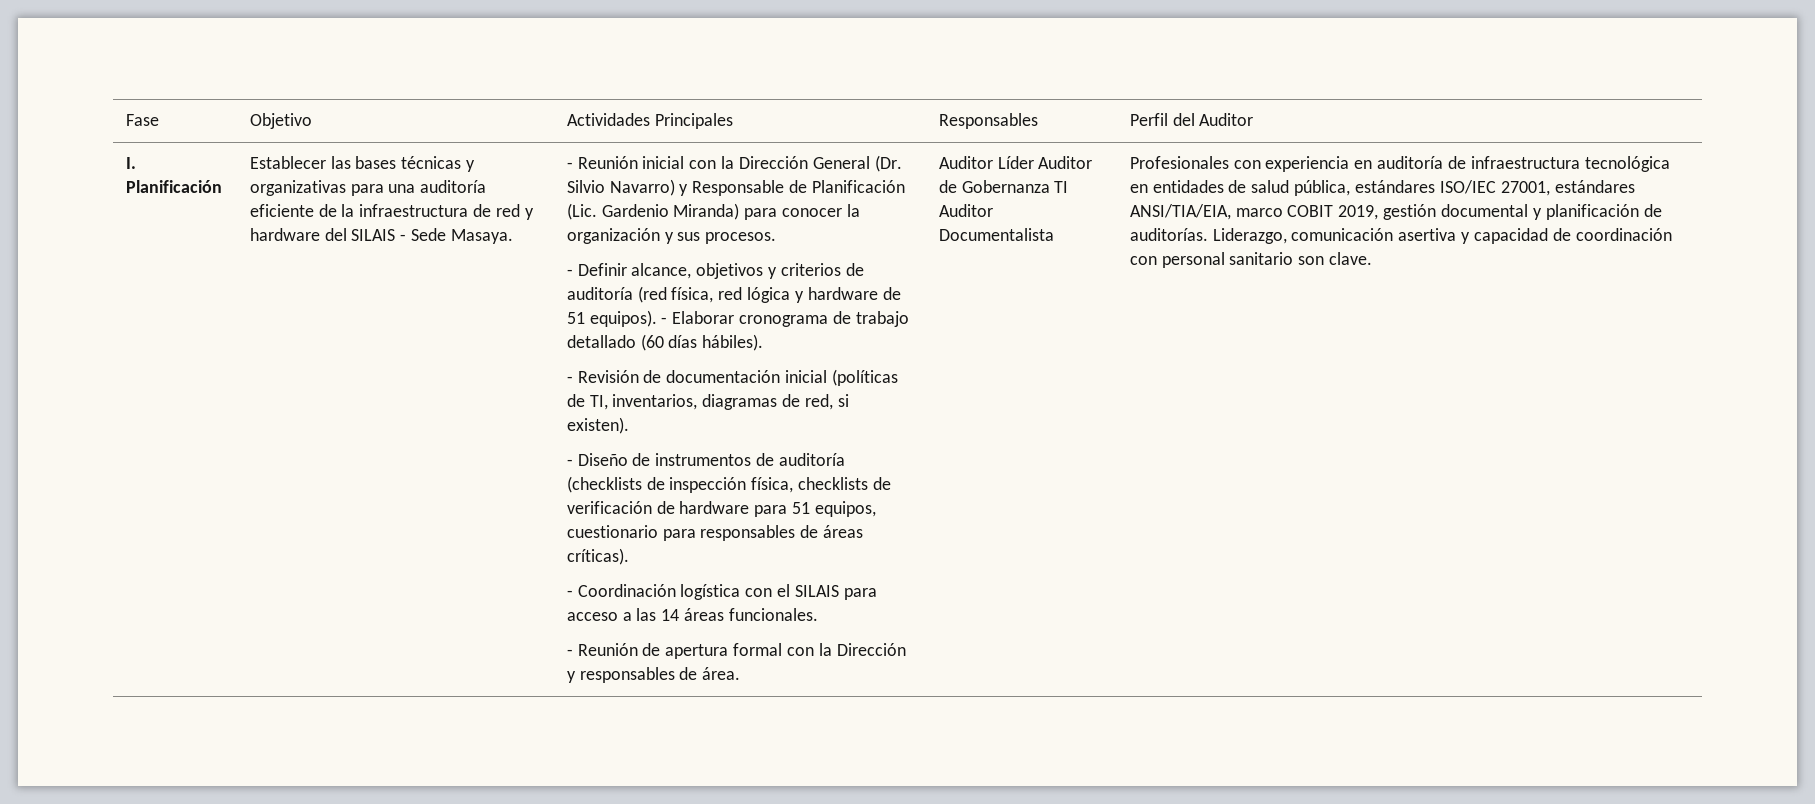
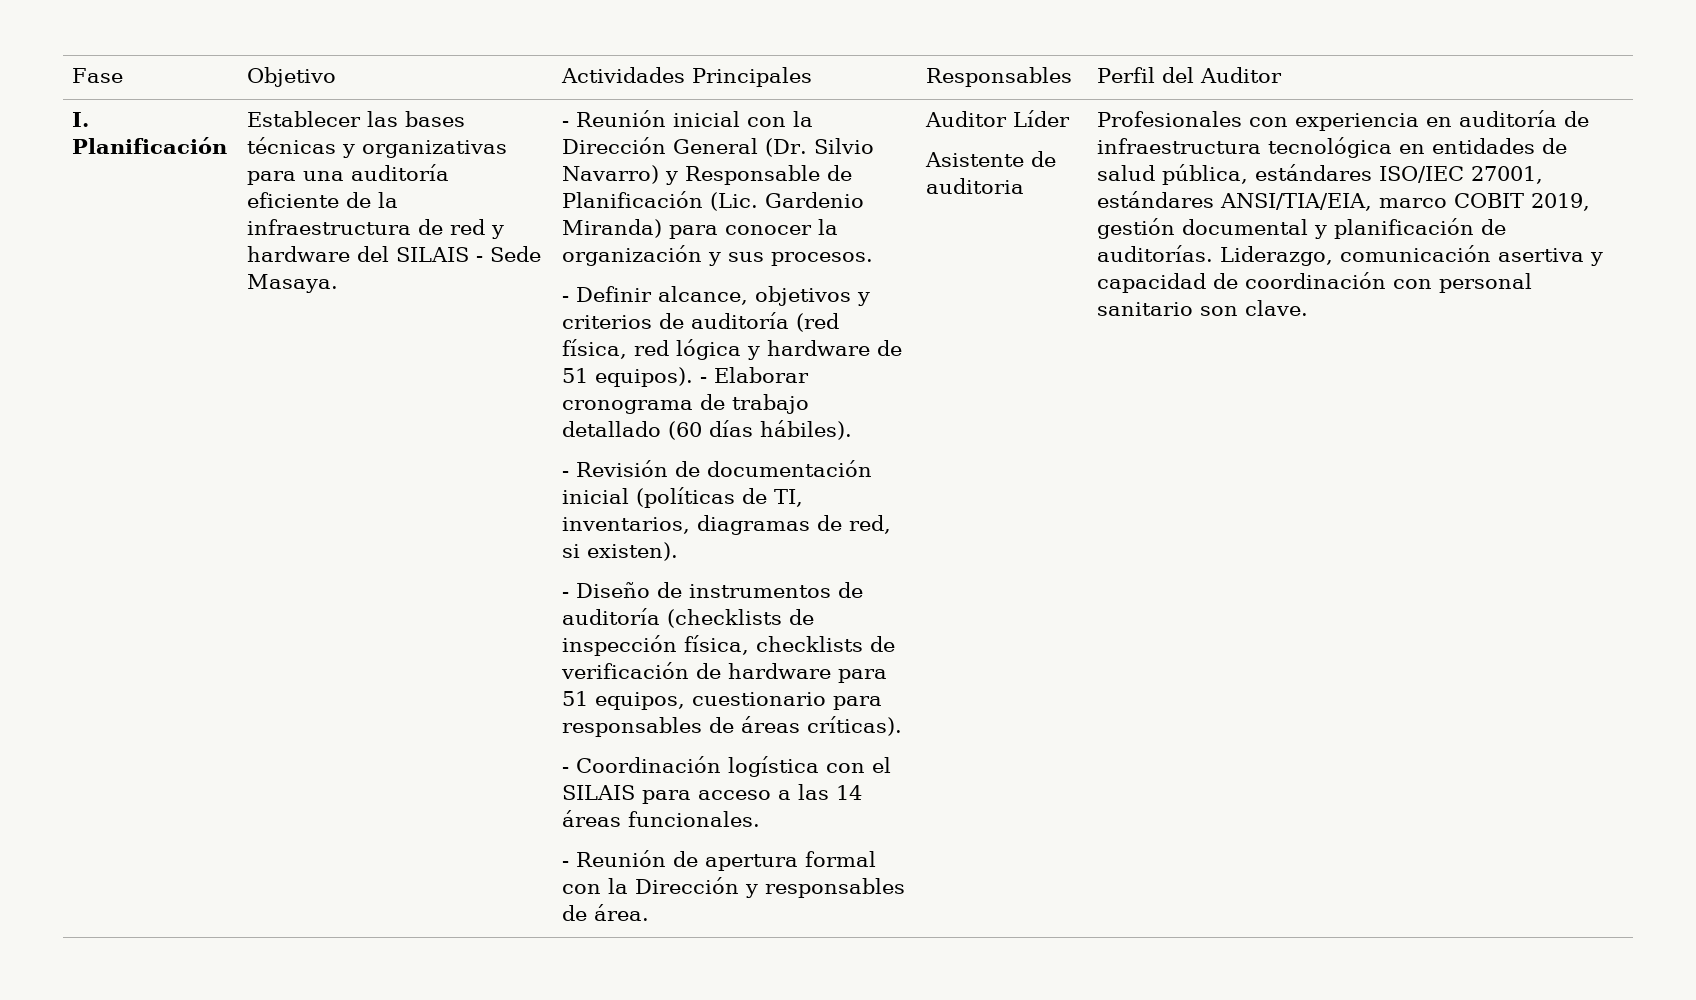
- Auditor Líder Auditor de Gobernanza TI Auditor Documentalista
+ Auditor Líder
+ Asistente de auditoria

